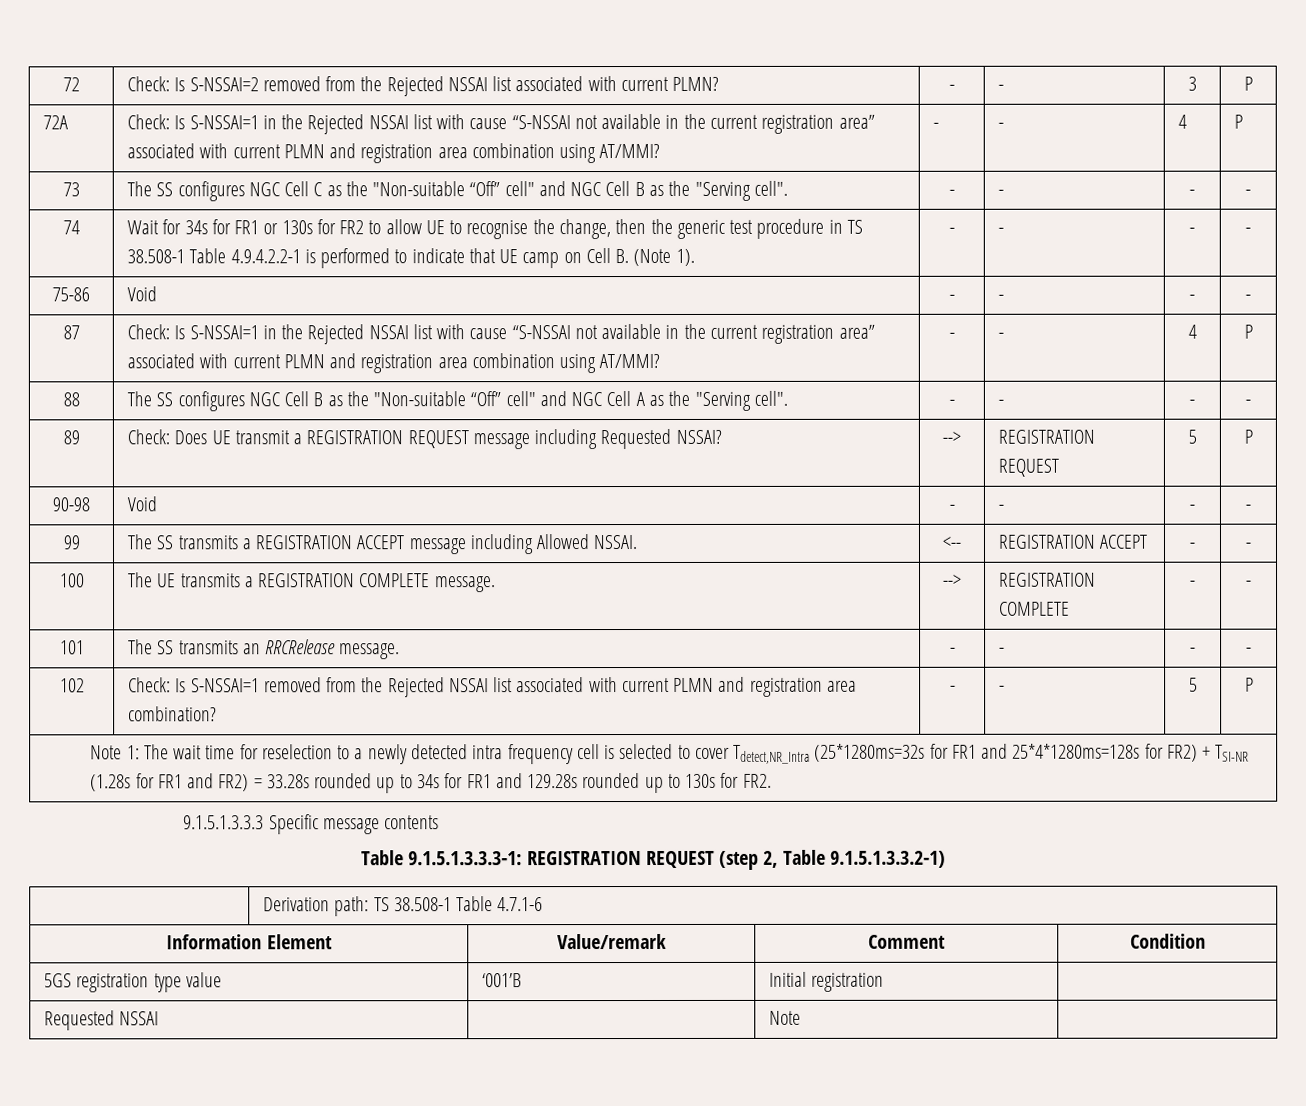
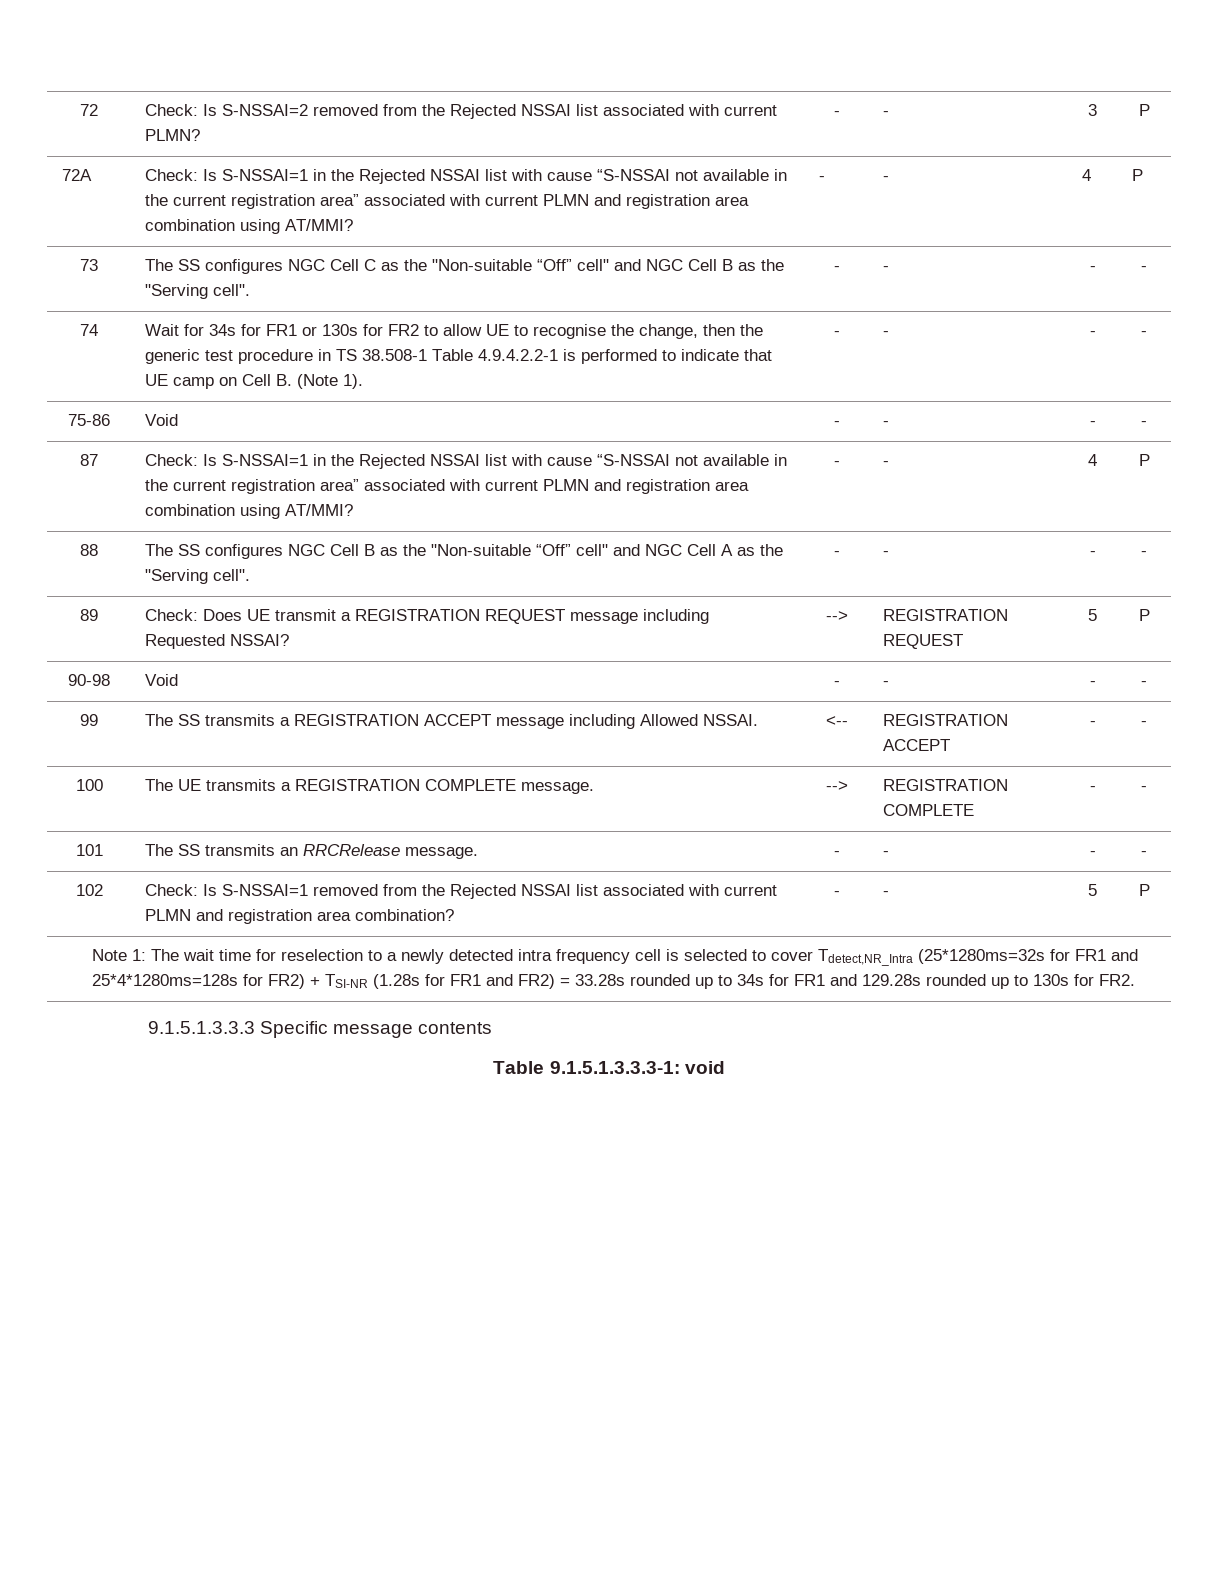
- Table 9.1.5.1.3.3.3-1: REGISTRATION REQUEST (step 2, Table 9.1.5.1.3.3.2-1)
- | Derivation path: TS 38.508-1 Table 4.7.1-6
- Information Element | Value/remark | Comment | Condition
- 5GS registration type value | ‘001’B | Initial registration |
- Requested NSSAI | | Note |
+ Table 9.1.5.1.3.3.3-1: void

